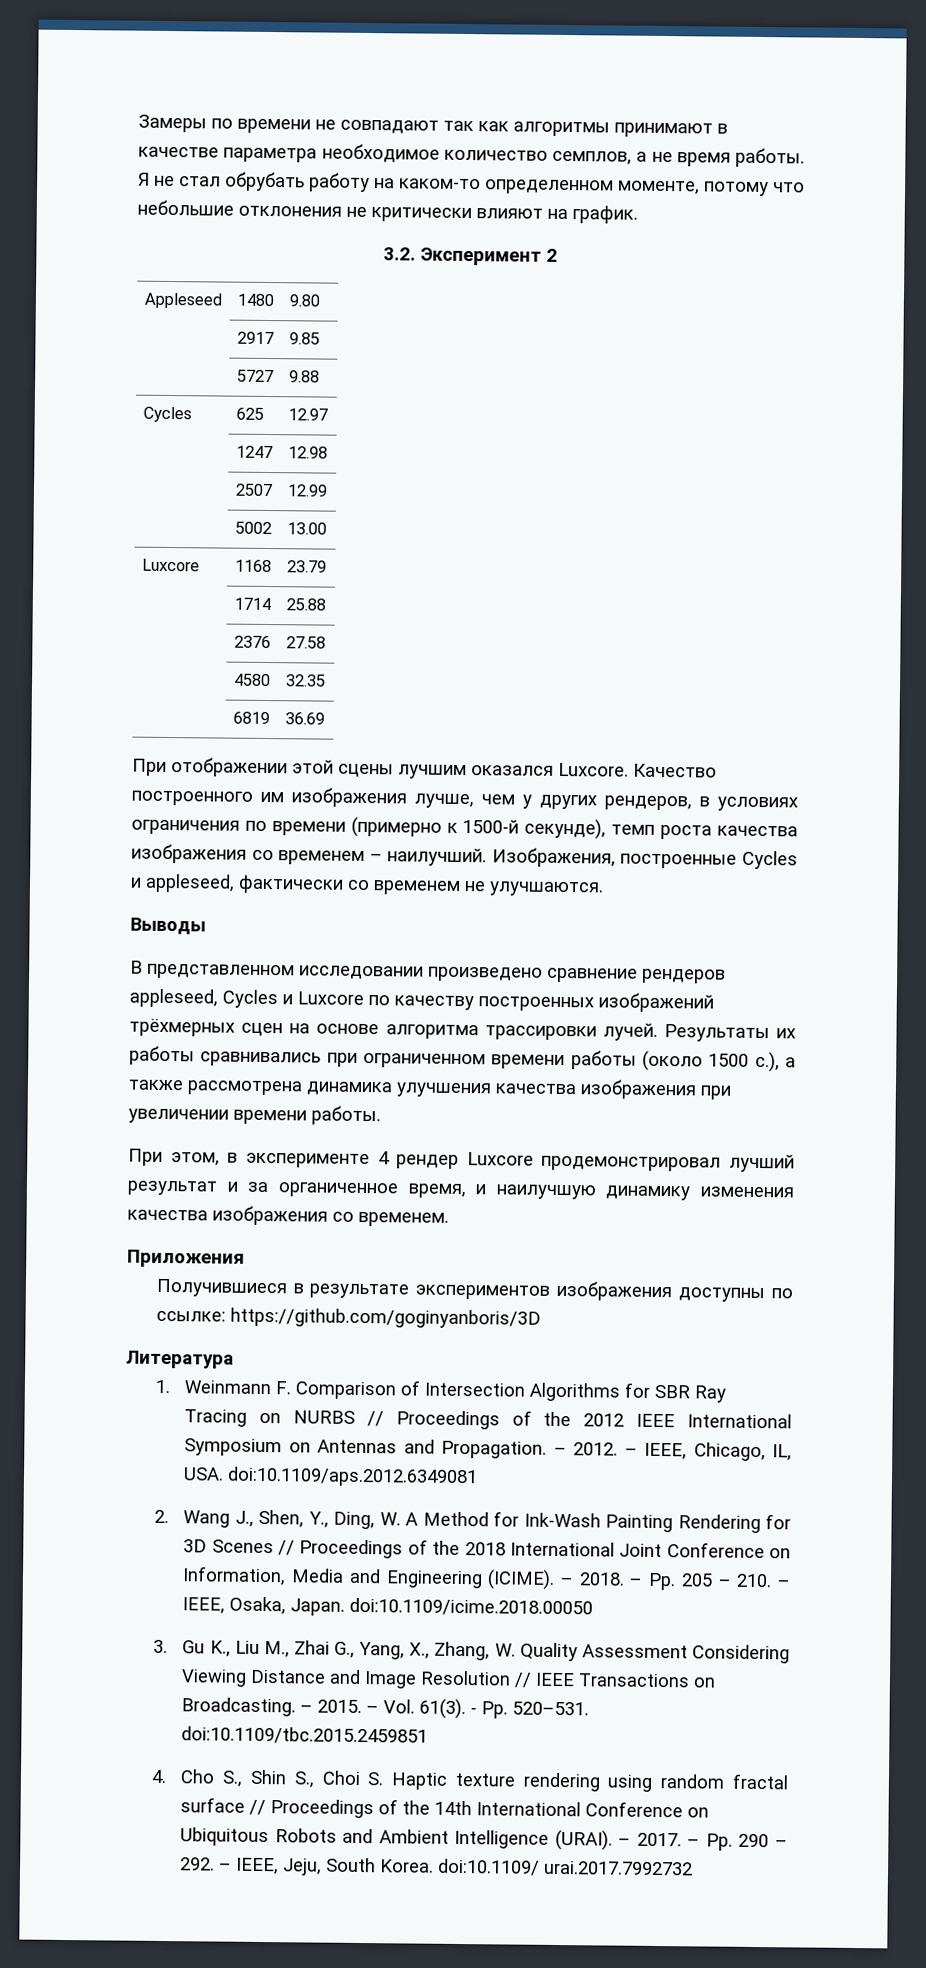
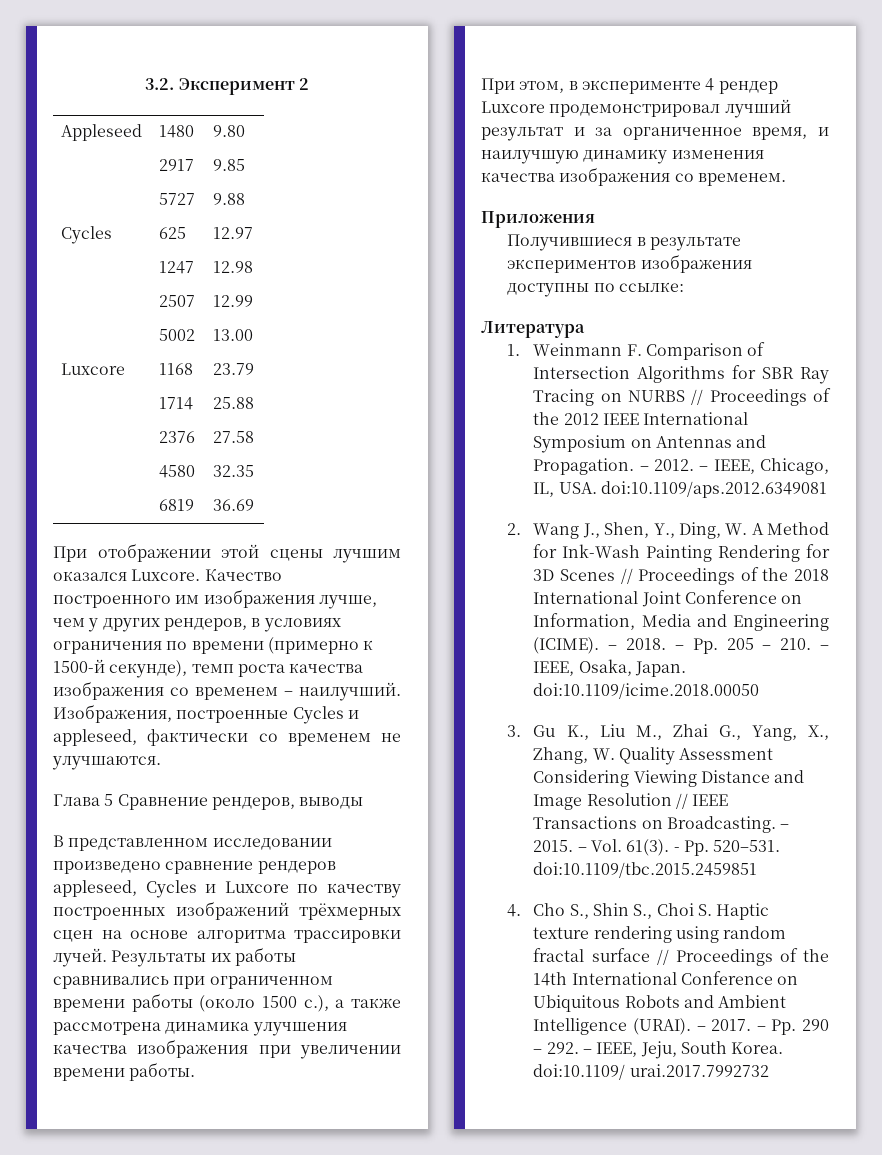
- Замеры по времени не совпадают так как алгоритмы принимают в качестве параметра необходимое количество семплов, а не время работы. Я не стал обрубать работу на каком-то определенном моменте, потому что небольшие отклонения не критически влияют на график.
- Выводы
+ Глава 5 Сравнение рендеров, выводы
- Получившиеся в результате экспериментов изображения доступны по ссылке: https://github.com/goginyanboris/3D
+ Получившиеся в результате экспериментов изображения доступны по ссылке:

